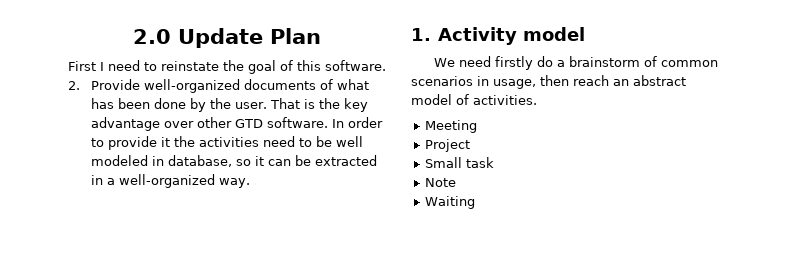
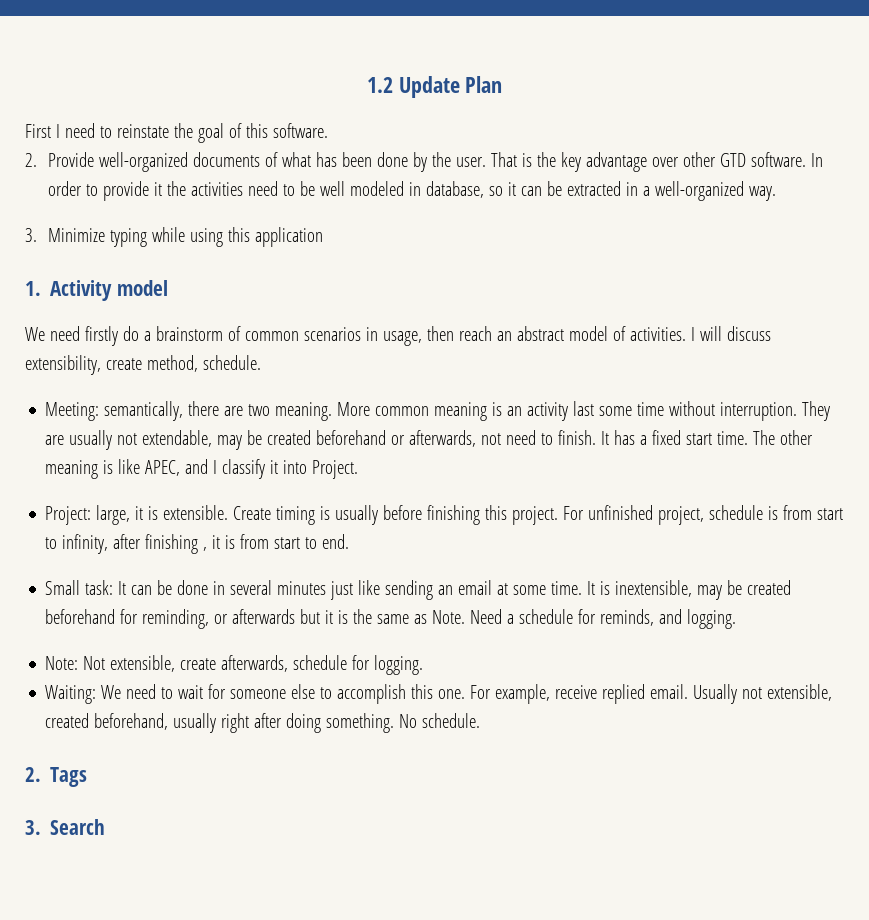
- 2.0 Update Plan
+ 1.2 Update Plan
+ 3. Minimize typing while using this application
- We need firstly do a brainstorm of common scenarios in usage, then reach an abstract model of activities.
- Meeting
- Project
- Small task
- Note
- Waiting
+ We need firstly do a brainstorm of common scenarios in usage, then reach an abstract model of activities. I will discuss extensibility, create method, schedule.
+ Meeting: semantically, there are two meaning. More common meaning is an activity last some time without interruption. They are usually not extendable, may be created beforehand or afterwards, not need to finish. It has a fixed start time. The other meaning is like APEC, and I classify it into Project.
+ Project: large, it is extensible. Create timing is usually before finishing this project. For unfinished project, schedule is from start to infinity, after finishing , it is from start to end.
+ Small task: It can be done in several minutes just like sending an email at some time. It is inextensible, may be created beforehand for reminding, or afterwards but it is the same as Note. Need a schedule for reminds, and logging.
+ Note: Not extensible, create afterwards, schedule for logging.
+ Waiting: We need to wait for someone else to accomplish this one. For example, receive replied email. Usually not extensible, created beforehand, usually right after doing something. No schedule.
+ 2. Tags
+ 3. Search

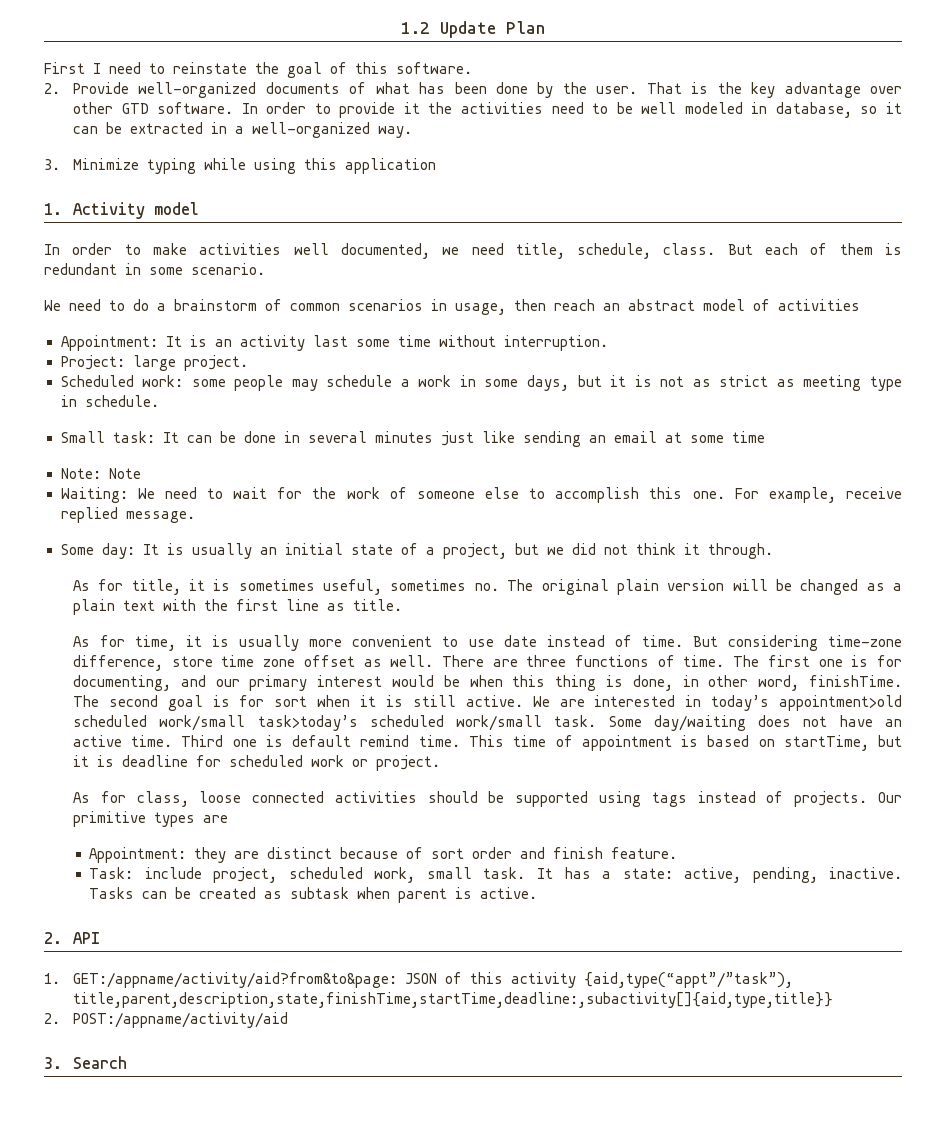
- We need firstly do a brainstorm of common scenarios in usage, then reach an abstract model of activities. I will discuss extensibility, create method, schedule.
- Meeting: semantically, there are two meaning. More common meaning is an activity last some time without interruption. They are usually not extendable, may be created beforehand or afterwards, not need to finish. It has a fixed start time. The other meaning is like APEC, and I classify it into Project.
- Project: large, it is extensible. Create timing is usually before finishing this project. For unfinished project, schedule is from start to infinity, after finishing , it is from start to end.
+ In order to make activities well documented, we need title, schedule, class. But each of them is redundant in some scenario.
+ We need to do a brainstorm of common scenarios in usage, then reach an abstract model of activities
+ Appointment: It is an activity last some time without interruption.
+ Project: large project.
+ Scheduled work: some people may schedule a work in some days, but it is not as strict as meeting type in schedule.
- Small task: It can be done in several minutes just like sending an email at some time. It is inextensible, may be created beforehand for reminding, or afterwards but it is the same as Note. Need a schedule for reminds, and logging.
- Note: Not extensible, create afterwards, schedule for logging.
+ Small task: It can be done in several minutes just like sending an email at some time
+ Note: Note
- Waiting: We need to wait for someone else to accomplish this one.
+ Waiting: We need to wait for the work of someone else to accomplish this one.
- For example, receive replied email. Usually not extensible, created beforehand, usually right after doing something. No schedule.
- 2. Tags
+ For example, receive replied message.
+ Some day: It is usually an initial state of a project, but we did not think it through.
+ As for title, it is sometimes useful, sometimes no. The original plain version will be changed as a plain text with the first line as title.
+ As for time, it is usually more convenient to use date instead of time. But considering time-zone difference, store time zone offset as well. There are three functions of time. The first one is for documenting, and our primary interest would be when this thing is done, in other word, finishTime. The second goal is for sort when it is still active. We are interested in today’s appointment>old scheduled work/small task>today’s scheduled work/small task. Some day/waiting does not have an active time. Third one is default remind time. This time of appointment is based on startTime, but it is deadline for scheduled work or project.
+ As for class, loose connected activities should be supported using tags instead of projects. Our primitive types are
+ Appointment: they are distinct because of sort order and finish feature.
+ Task: include project, scheduled work, small task. It has a state: active, pending, inactive. Tasks can be created as subtask when parent is active.
+ 2. API
+ 1. GET:/appname/activity/aid?from&to&page: JSON of this activity {aid,type(“appt”/”task”), title,parent,description,state,finishTime,startTime,deadline:,subactivity[]{aid,type,title}}
+ 2. POST:/appname/activity/aid

